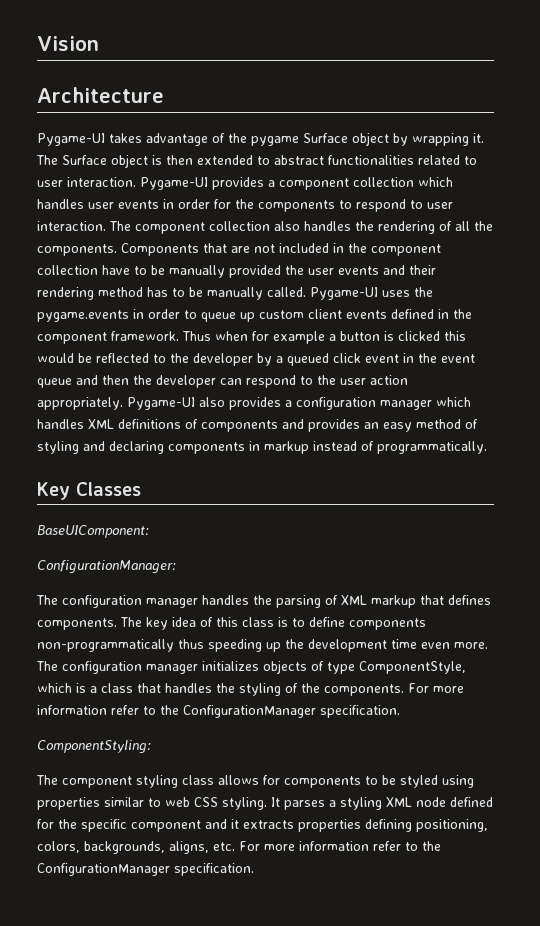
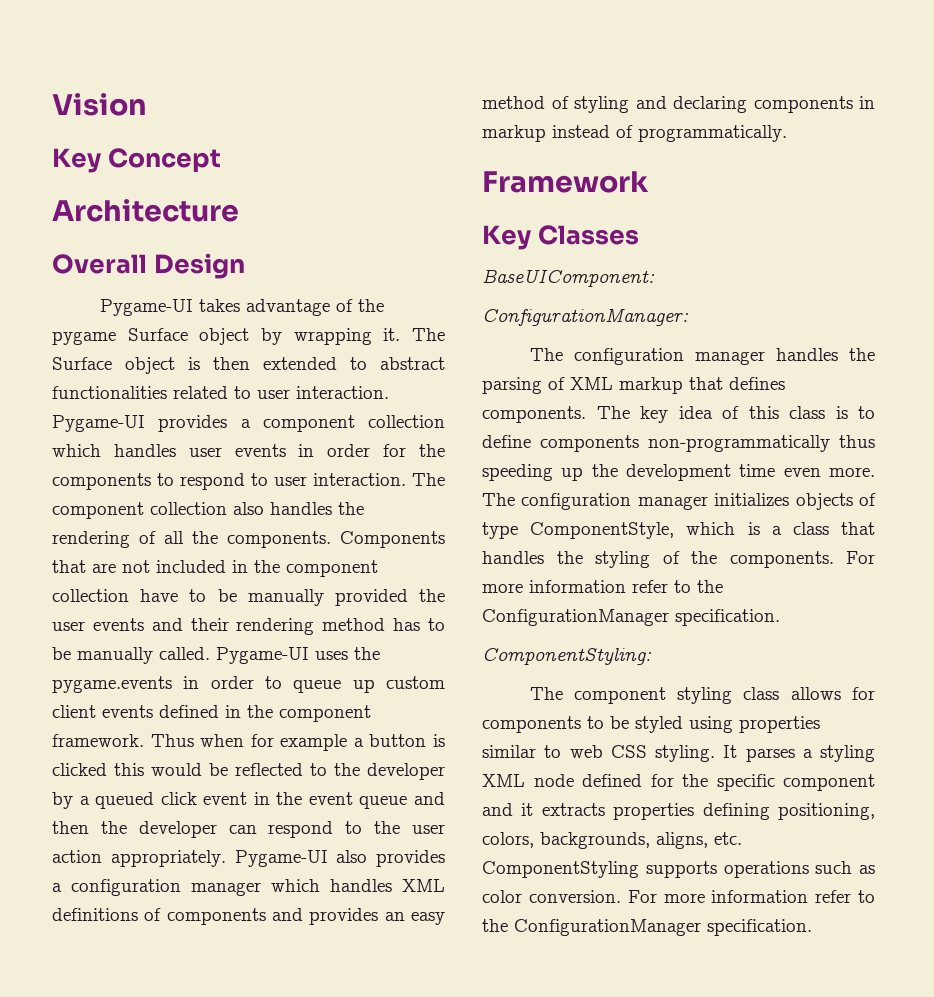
+ Key Concept
+ Overall Design
+ Framework
- It parses a styling XML node defined for the specific component and it extracts properties defining positioning, colors, backgrounds, aligns, etc. For more information refer to the ConfigurationManager specification.
+ It parses a styling XML node defined for the specific component and it extracts properties defining positioning, colors, backgrounds, aligns, etc. ComponentStyling supports operations such as color conversion. For more information refer to the ConfigurationManager specification.

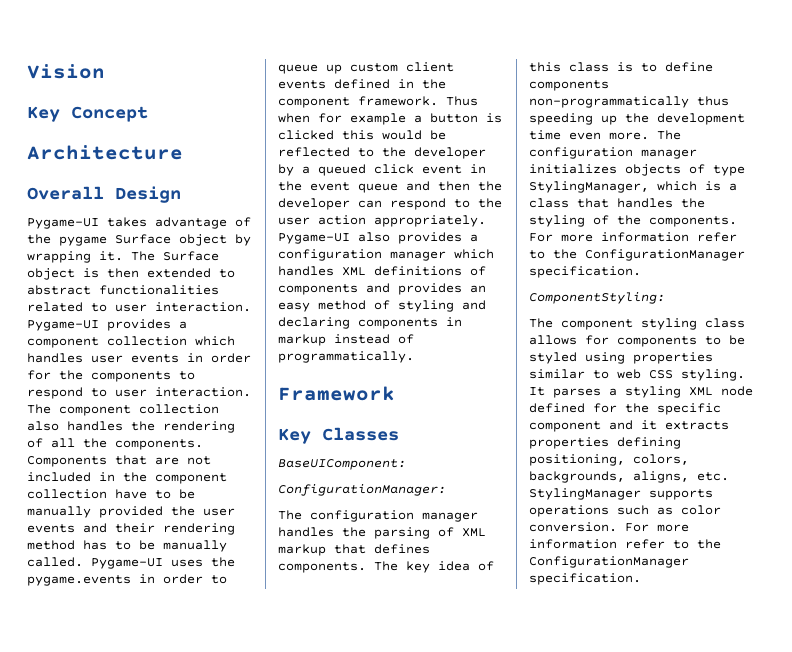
- The configuration manager initializes objects of type ComponentStyle, which is a class that handles the styling of the components.
+ The configuration manager initializes objects of type StylingManager, which is a class that handles the styling of the components.
- It parses a styling XML node defined for the specific component and it extracts properties defining positioning, colors, backgrounds, aligns, etc. ComponentStyling supports operations such as color conversion.
+ It parses a styling XML node defined for the specific component and it extracts properties defining positioning, colors, backgrounds, aligns, etc. StylingManager supports operations such as color conversion.

